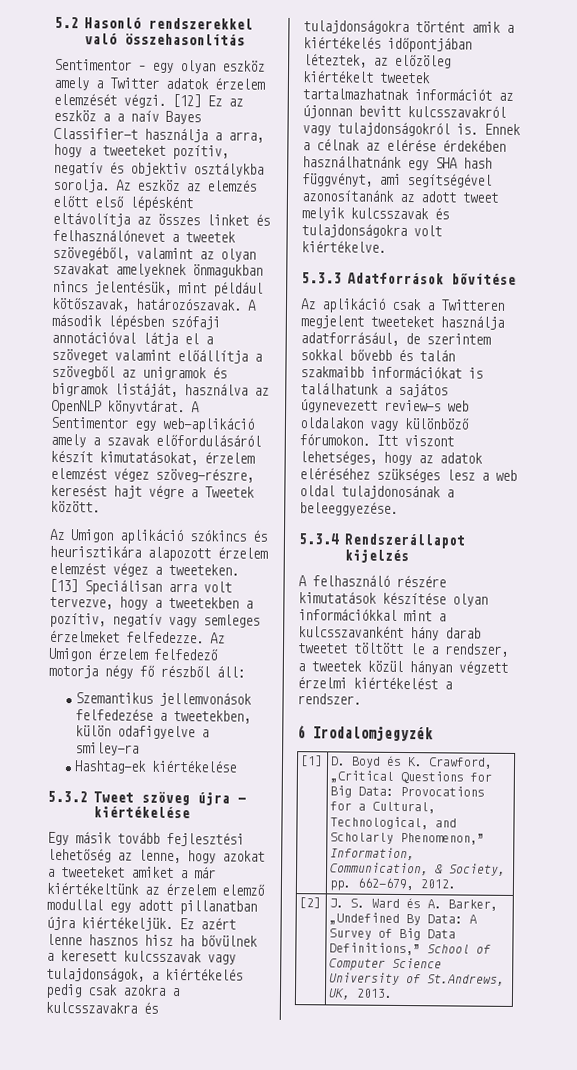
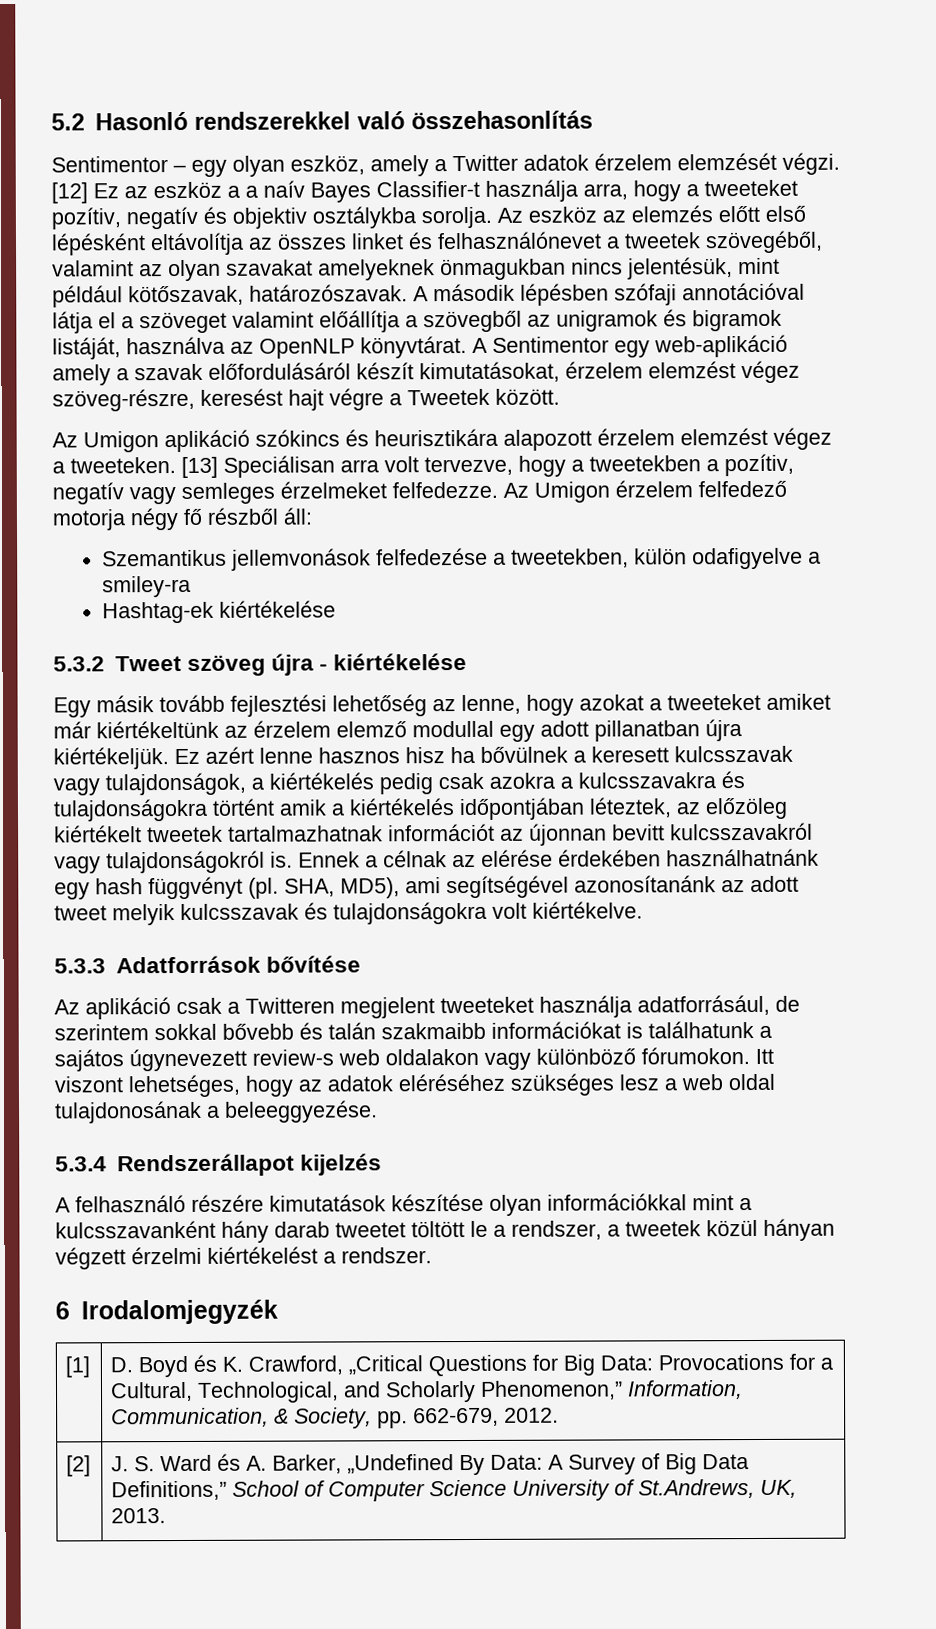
- Sentimentor – egy olyan eszköz amely a Twitter adatok érzelem elemzését végzi.
+ Sentimentor – egy olyan eszköz, amely a Twitter adatok érzelem elemzését végzi.
- [12] Ez az eszköz a a naív Bayes Classifier-t használja a arra, hogy a tweeteket pozítiv, negatív és objektiv osztálykba sorolja.
+ [12] Ez az eszköz a a naív Bayes Classifier-t használja arra, hogy a tweeteket pozítiv, negatív és objektiv osztálykba sorolja.
- Egy másik tovább fejlesztési lehetőség az lenne, hogy azokat a tweeteket amiket a már kiértékeltünk az érzelem elemző modullal egy adott pillanatban újra kiértékeljük.
+ Egy másik tovább fejlesztési lehetőség az lenne, hogy azokat a tweeteket amiket már kiértékeltünk az érzelem elemző modullal egy adott pillanatban újra kiértékeljük.
- Ennek a célnak az elérése érdekében használhatnánk egy SHA hash függvényt, ami segítségével azonosítanánk az adott tweet melyik kulcsszavak és tulajdonságokra volt kiértékelve.
+ Ennek a célnak az elérése érdekében használhatnánk egy hash függvényt (pl. SHA, MD5), ami segítségével azonosítanánk az adott tweet melyik kulcsszavak és tulajdonságokra volt kiértékelve.

